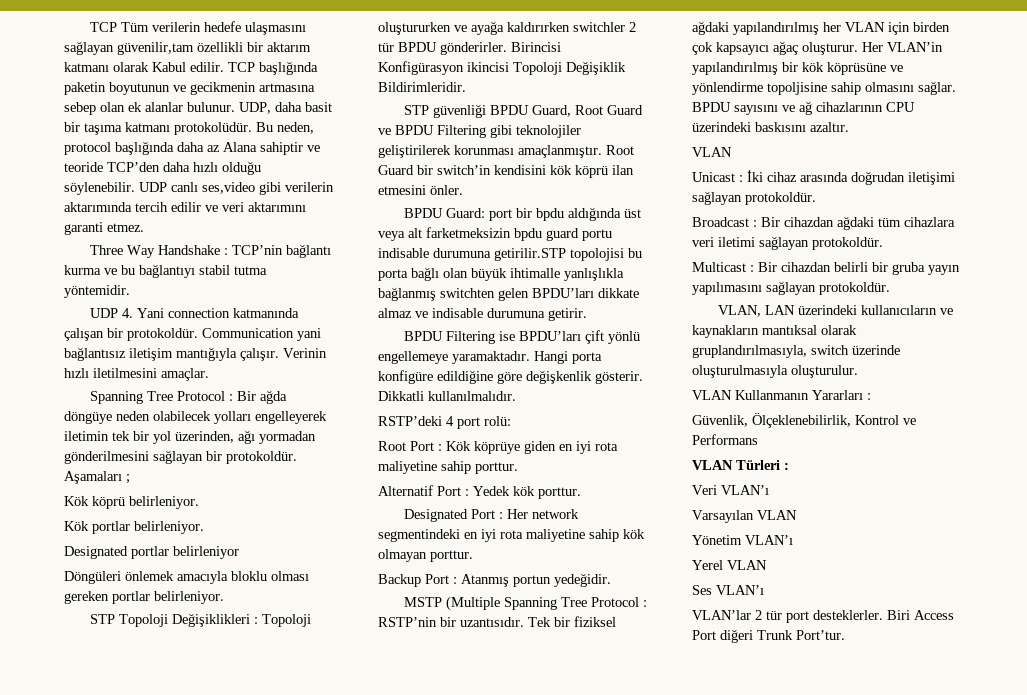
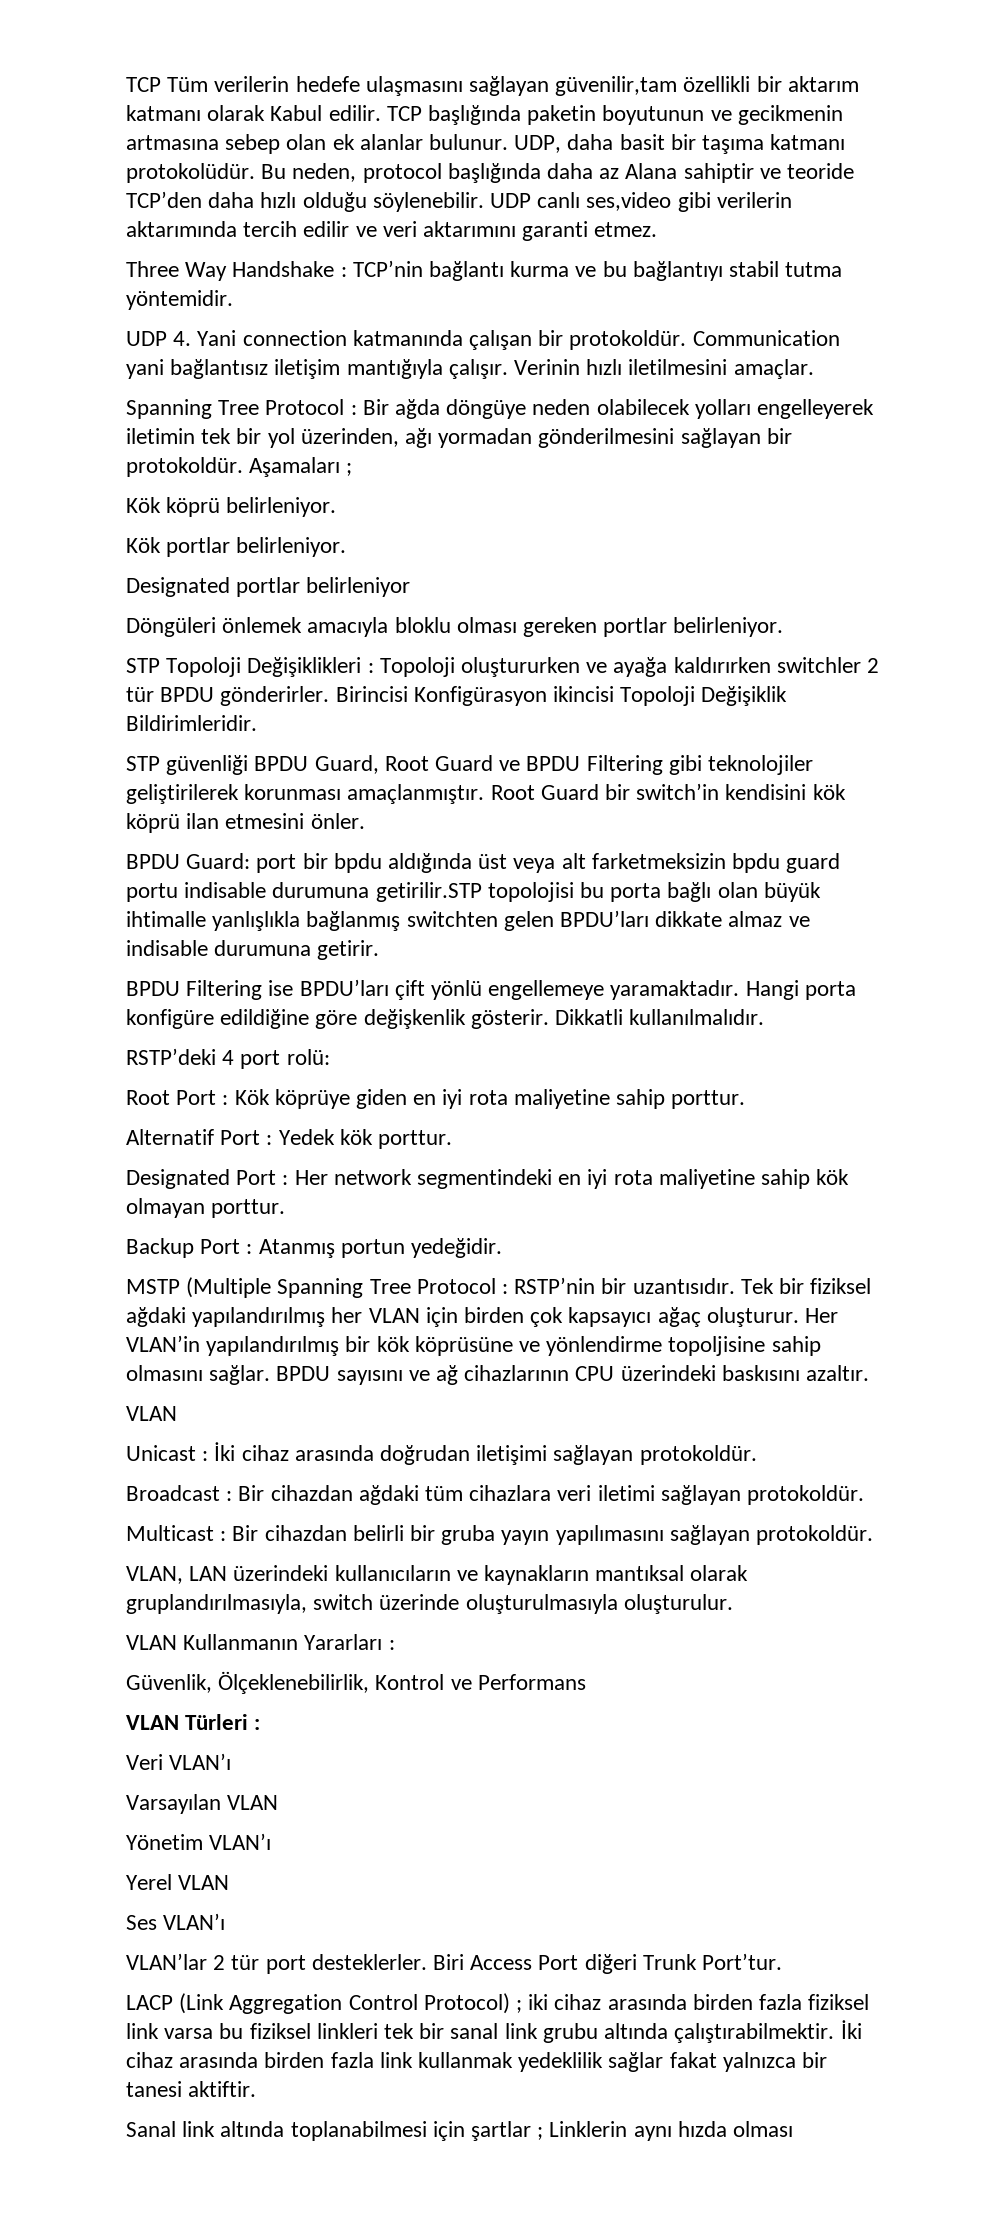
+ LACP (Link Aggregation Control Protocol) ; iki cihaz arasında birden fazla fiziksel link varsa bu fiziksel linkleri tek bir sanal link grubu altında çalıştırabilmektir. İki cihaz arasında birden fazla link kullanmak yedeklilik sağlar fakat yalnızca bir tanesi aktiftir.
+ Sanal link altında toplanabilmesi için şartlar ; Linklerin aynı hızda olması

